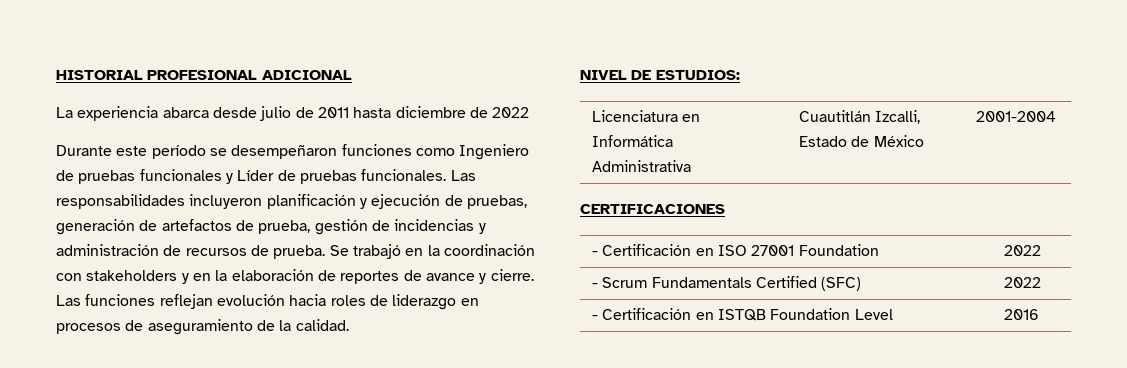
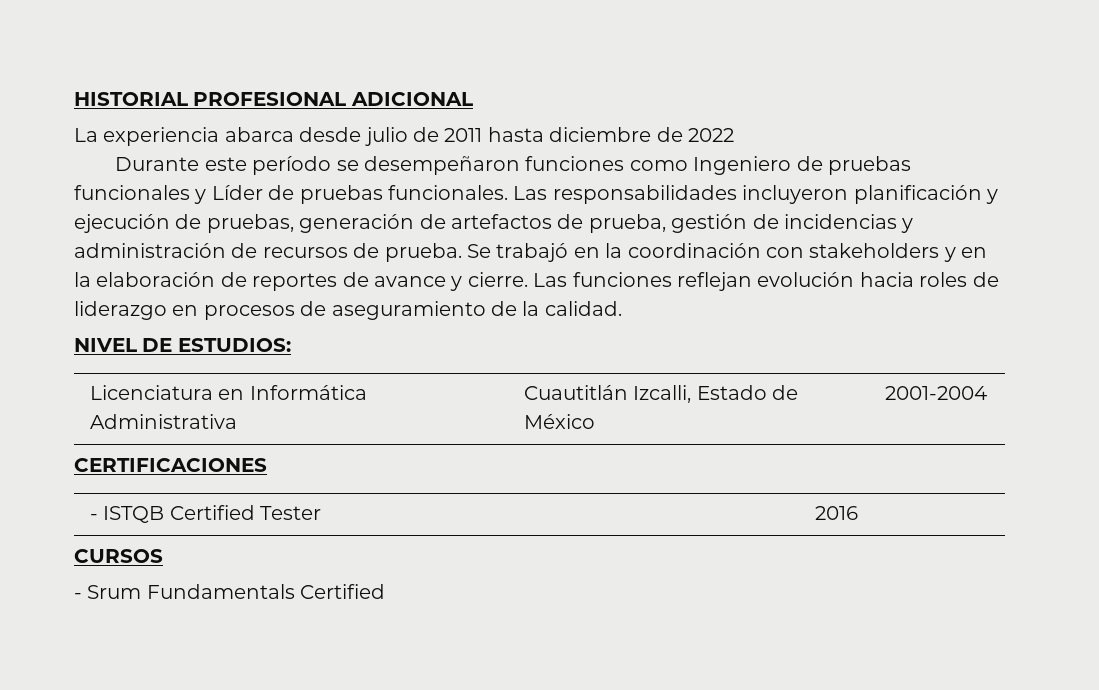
- - Certificación en ISO 27001 Foundation | 2022
- - Scrum Fundamentals Certified (SFC) | 2022
- - Certificación en ISTQB Foundation Level | 2016
+ - ISTQB Certified Tester | 2016
+ CURSOS
+ - Srum Fundamentals Certified

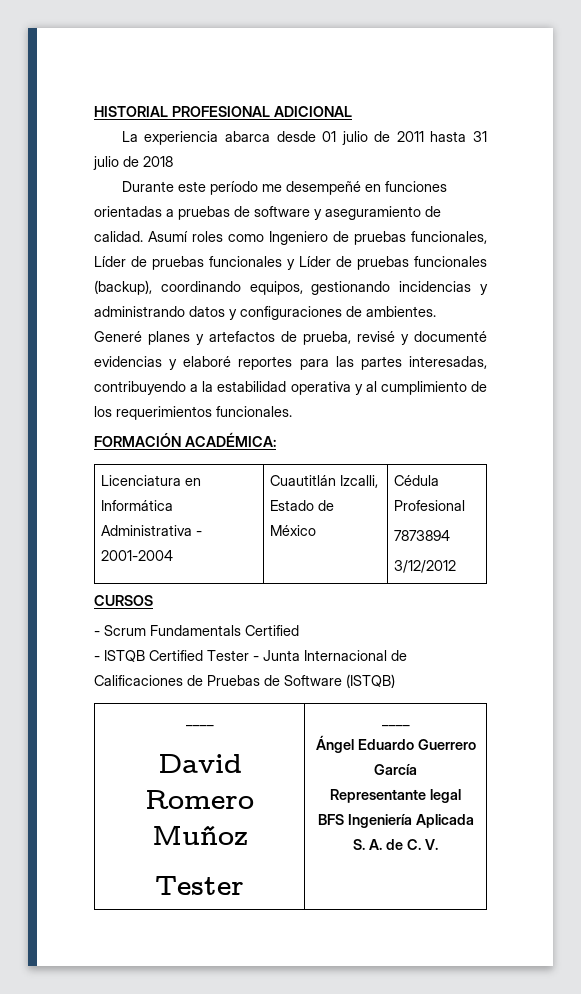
- La experiencia abarca desde julio de 2011 hasta diciembre de 2022
+ La experiencia abarca desde 01 julio de 2011 hasta 31 julio de 2018
- Durante este período se desempeñaron funciones como Ingeniero de pruebas funcionales y Líder de pruebas funcionales. Las responsabilidades incluyeron planificación y ejecución de pruebas, generación de artefactos de prueba, gestión de incidencias y administración de recursos de prueba. Se trabajó en la coordinación con stakeholders y en la elaboración de reportes de avance y cierre. Las funciones reflejan evolución hacia roles de liderazgo en procesos de aseguramiento de la calidad.
- NIVEL DE ESTUDIOS:
+ Durante este período me desempeñé en funciones orientadas a pruebas de software y aseguramiento de calidad. Asumí roles como Ingeniero de pruebas funcionales, Líder de pruebas funcionales y Líder de pruebas funcionales (backup), coordinando equipos, gestionando incidencias y administrando datos y configuraciones de ambientes. Generé planes y artefactos de prueba, revisé y documenté evidencias y elaboré reportes para las partes interesadas, contribuyendo a la estabilidad operativa y al cumplimiento de los requerimientos funcionales.
+ FORMACIÓN ACADÉMICA:
- Licenciatura en Informática Administrativa | Cuautitlán Izcalli, Estado de México | 2001-2004
- CERTIFICACIONES
- - ISTQB Certified Tester | 2016
+ Licenciatura en Informática Administrativa - 2001-2004 | Cuautitlán Izcalli, Estado de México | Cédula Profesional
+ 7873894
+ 3/12/2012
  CURSOS
- - Srum Fundamentals Certified
+ - Scrum Fundamentals Certified
+ - ISTQB Certified Tester - Junta Internacional de Calificaciones de Pruebas de Software (ISTQB)
+ ____
+ David Romero Muñoz
+ Tester | ____
+ Ángel Eduardo Guerrero García
+ Representante legal
+ BFS Ingeniería Aplicada S. A. de C. V.

